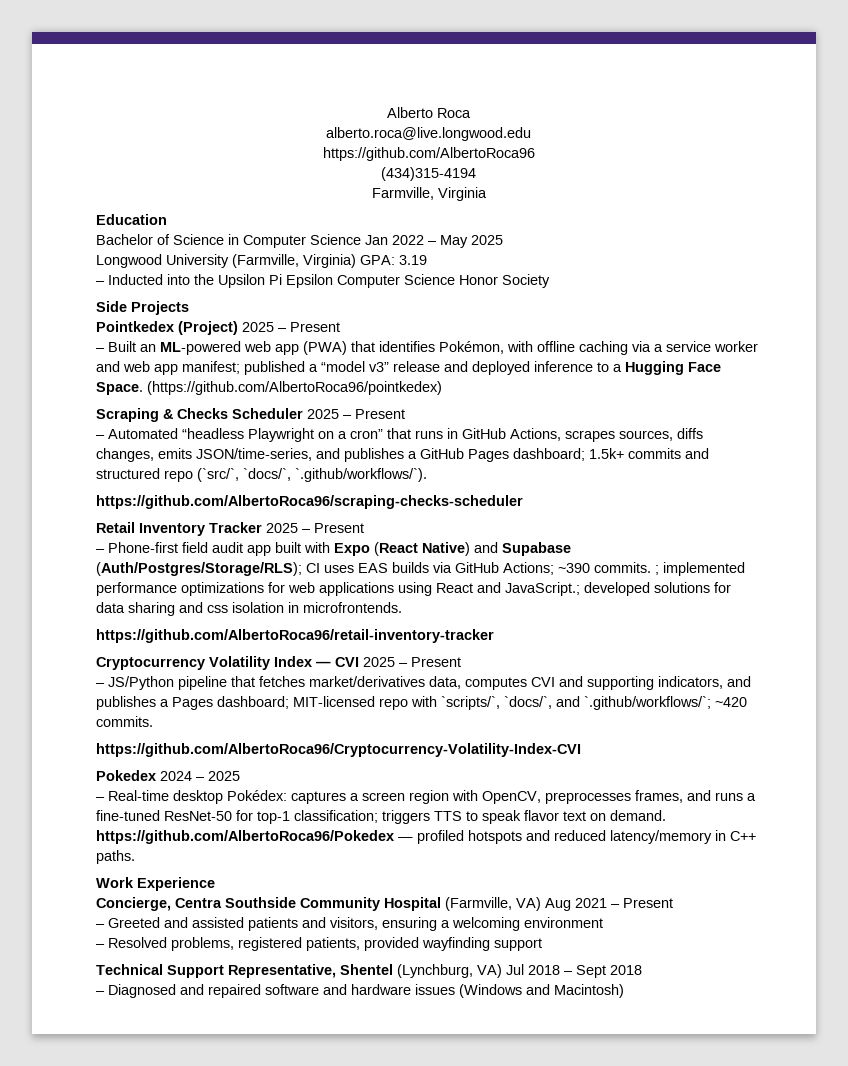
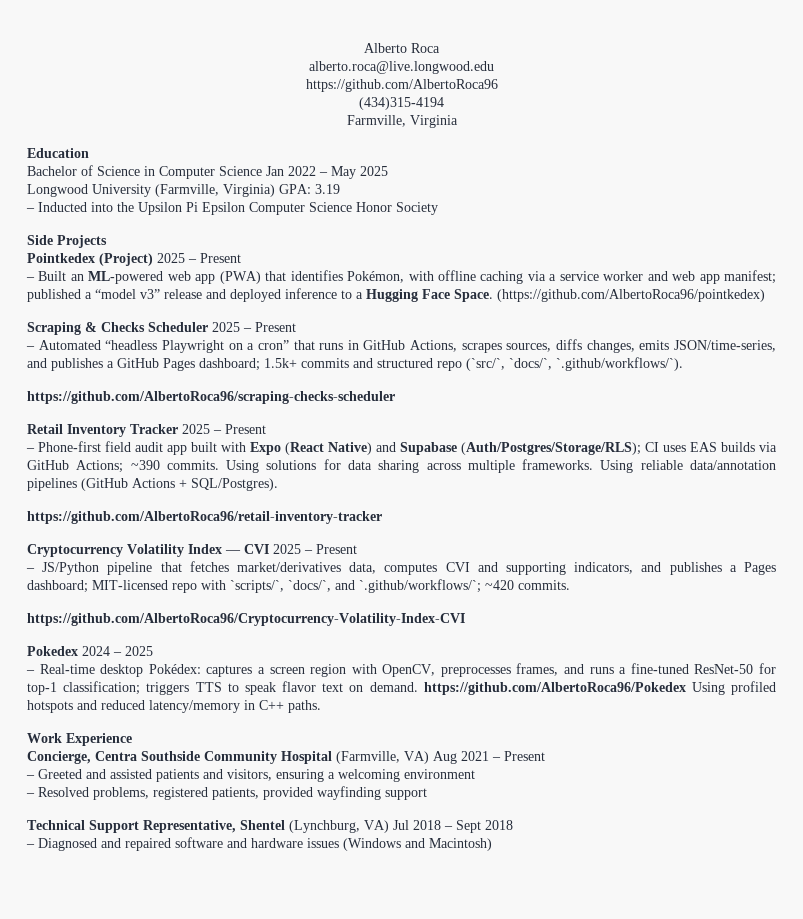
- – Phone-first field audit app built with Expo (React Native) and Supabase (Auth/Postgres/Storage/RLS); CI uses EAS builds via GitHub Actions; ~390 commits. ; implemented performance optimizations for web applications using React and JavaScript.; developed solutions for data sharing and css isolation in microfrontends.
+ – Phone-first field audit app built with Expo (React Native) and Supabase (Auth/Postgres/Storage/RLS); CI uses EAS builds via GitHub Actions; ~390 commits. Using solutions for data sharing across multiple frameworks. Using reliable data/annotation pipelines (GitHub Actions + SQL/Postgres).
- – Real-time desktop Pokédex: captures a screen region with OpenCV, preprocesses frames, and runs a fine-tuned ResNet-50 for top-1 classification; triggers TTS to speak flavor text on demand. https://github.com/AlbertoRoca96/Pokedex — profiled hotspots and reduced latency/memory in C++ paths.
+ – Real-time desktop Pokédex: captures a screen region with OpenCV, preprocesses frames, and runs a fine-tuned ResNet-50 for top-1 classification; triggers TTS to speak flavor text on demand. https://github.com/AlbertoRoca96/Pokedex Using profiled hotspots and reduced latency/memory in C++ paths.

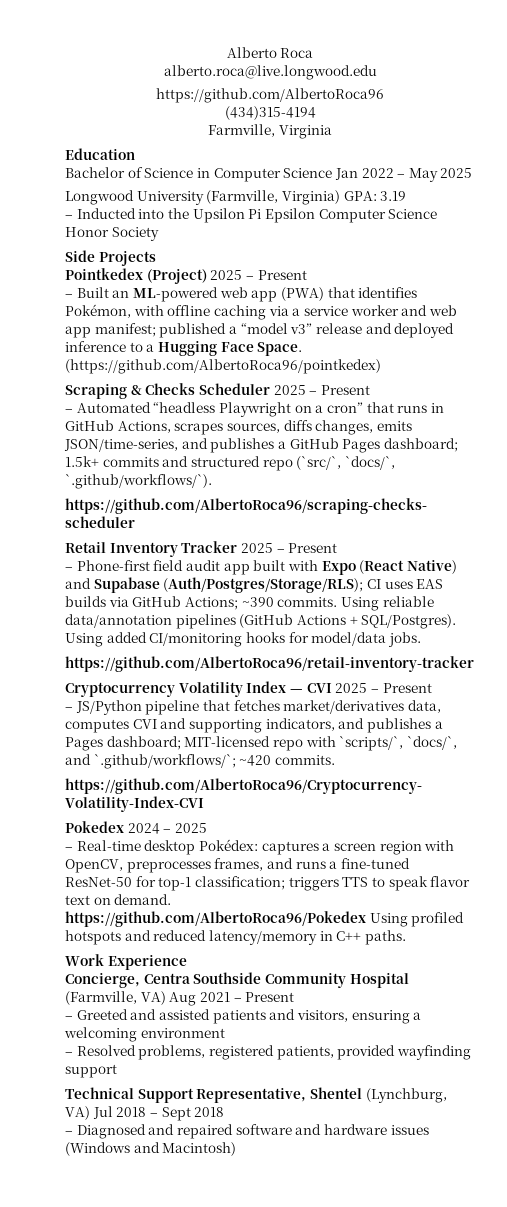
- Using solutions for data sharing across multiple frameworks. Using reliable data/annotation pipelines (GitHub Actions + SQL/Postgres).
+ Using reliable data/annotation pipelines (GitHub Actions + SQL/Postgres). Using added CI/monitoring hooks for model/data jobs.

